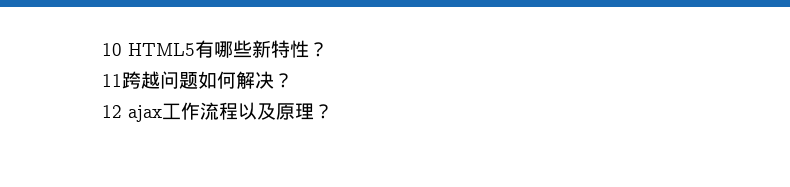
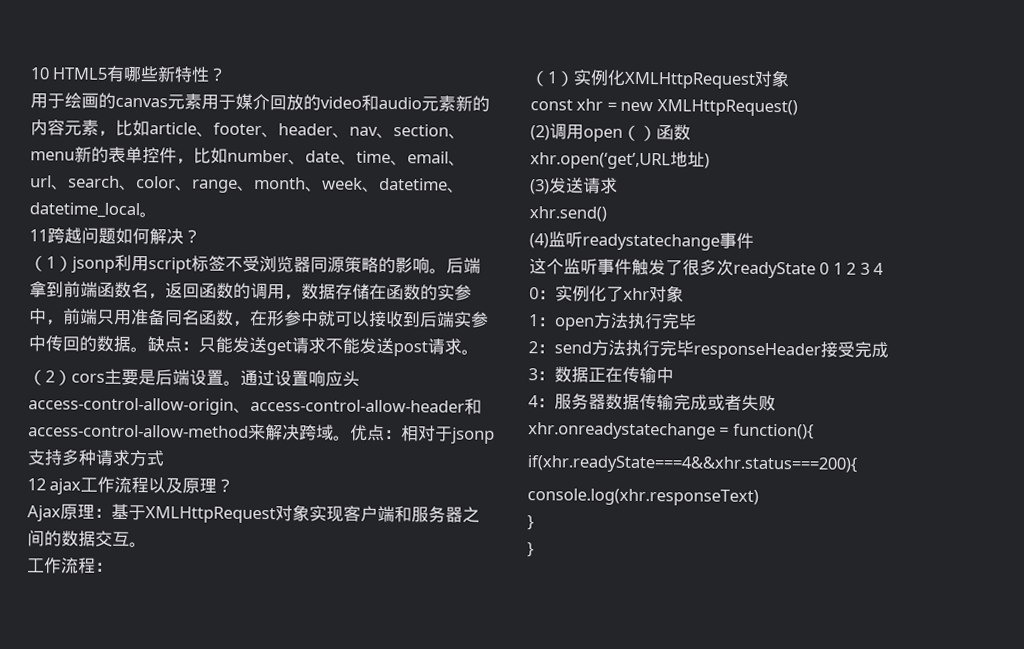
+ 用于绘画的canvas元素用于媒介回放的video和audio元素新的内容元素，比如article、footer、header、nav、section、menu新的表单控件，比如number、date、time、email、url、search、color、range、month、week、datetime、datetime_local。
+ （1）jsonp利用script标签不受浏览器同源策略的影响。后端拿到前端函数名，返回函数的调用，数据存储在函数的实参中，前端只用准备同名函数，在形参中就可以接收到后端实参中传回的数据。缺点：只能发送get请求不能发送post请求。
+ （2）cors主要是后端设置。通过设置响应头access-control-allow-origin、access-control-allow-header和access-control-allow-method来解决跨域。优点：相对于jsonp支持多种请求方式
+ Ajax原理：基于XMLHttpRequest对象实现客户端和服务器之间的数据交互。
+ 工作流程：
+ （1）实例化XMLHttpRequest对象
+ const xhr = new XMLHttpRequest()
+ (2)调用open（）函数
+ xhr.open(‘get’,URL地址)
+ (3)发送请求
+ xhr.send()
+ (4)监听readystatechange事件
+ 这个监听事件触发了很多次readyState 0 1 2 3 4
+ 0：实例化了xhr对象
+ 1：open方法执行完毕
+ 2：send方法执行完毕responseHeader接受完成
+ 3：数据正在传输中
+ 4：服务器数据传输完成或者失败
+ xhr.onreadystatechange = function(){
+ if(xhr.readyState===4&&xhr.status===200){
+ console.log(xhr.responseText)
+ }
+ }

